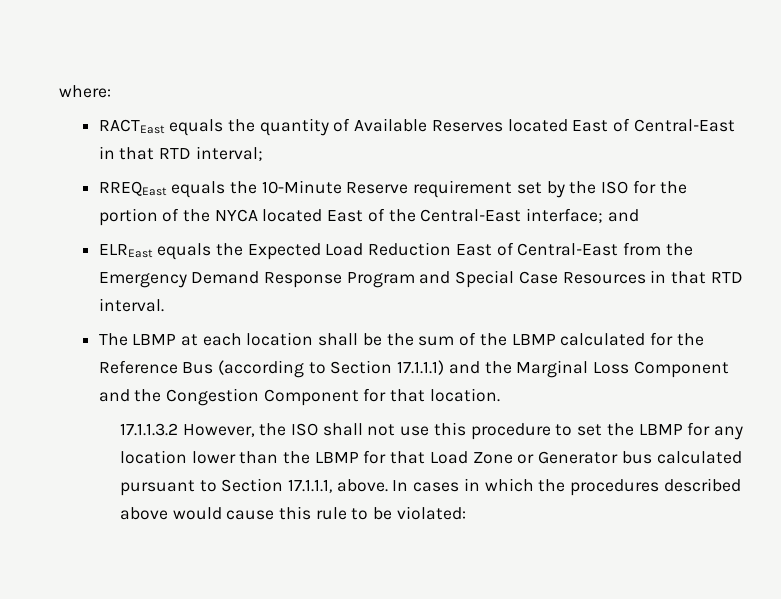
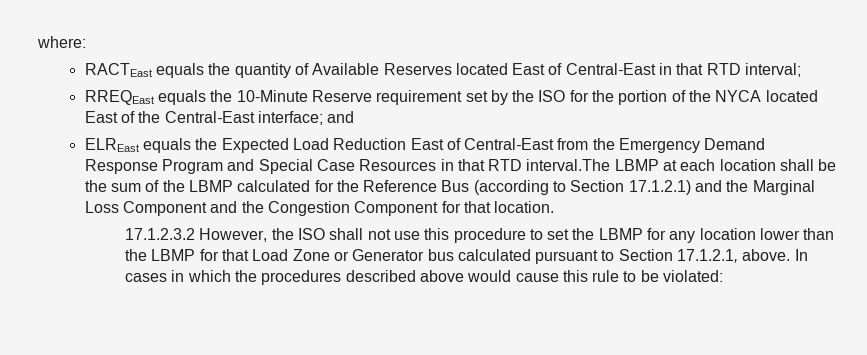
- ELREast equals the Expected Load Reduction East of Central-East from the Emergency Demand Response Program and Special Case Resources in that RTD interval.
- The LBMP at each location shall be the sum of the LBMP calculated for the Reference Bus (according to Section 17.1.1.1) and the Marginal Loss Component and the Congestion Component for that location.
+ ELREast equals the Expected Load Reduction East of Central-East from the Emergency Demand Response Program and Special Case Resources in that RTD interval.The LBMP at each location shall be the sum of the LBMP calculated for the Reference Bus (according to Section 17.1.2.1) and the Marginal Loss Component and the Congestion Component for that location.
- 17.1.1.3.2 However, the ISO shall not use this procedure to set the LBMP for any location lower than the LBMP for that Load Zone or Generator bus calculated pursuant to Section 17.1.1.1, above.
+ 17.1.2.3.2 However, the ISO shall not use this procedure to set the LBMP for any location lower than the LBMP for that Load Zone or Generator bus calculated pursuant to Section 17.1.2.1, above.

